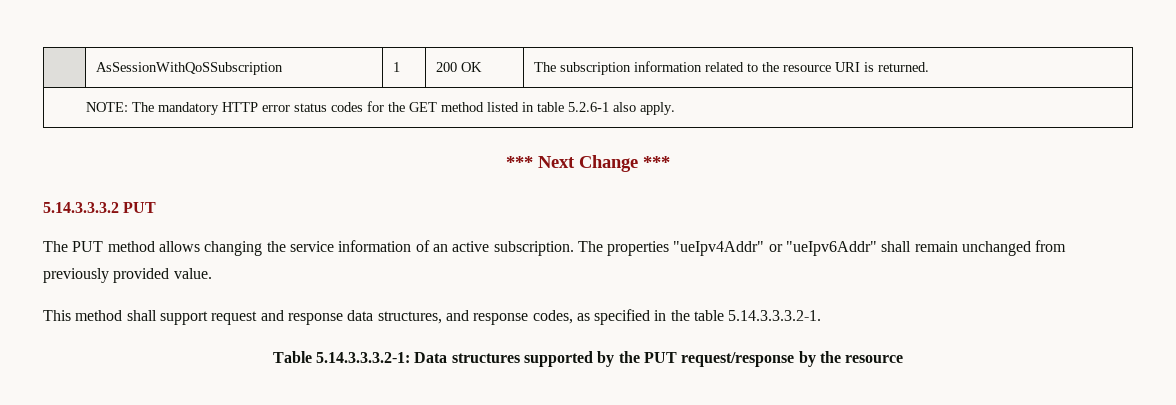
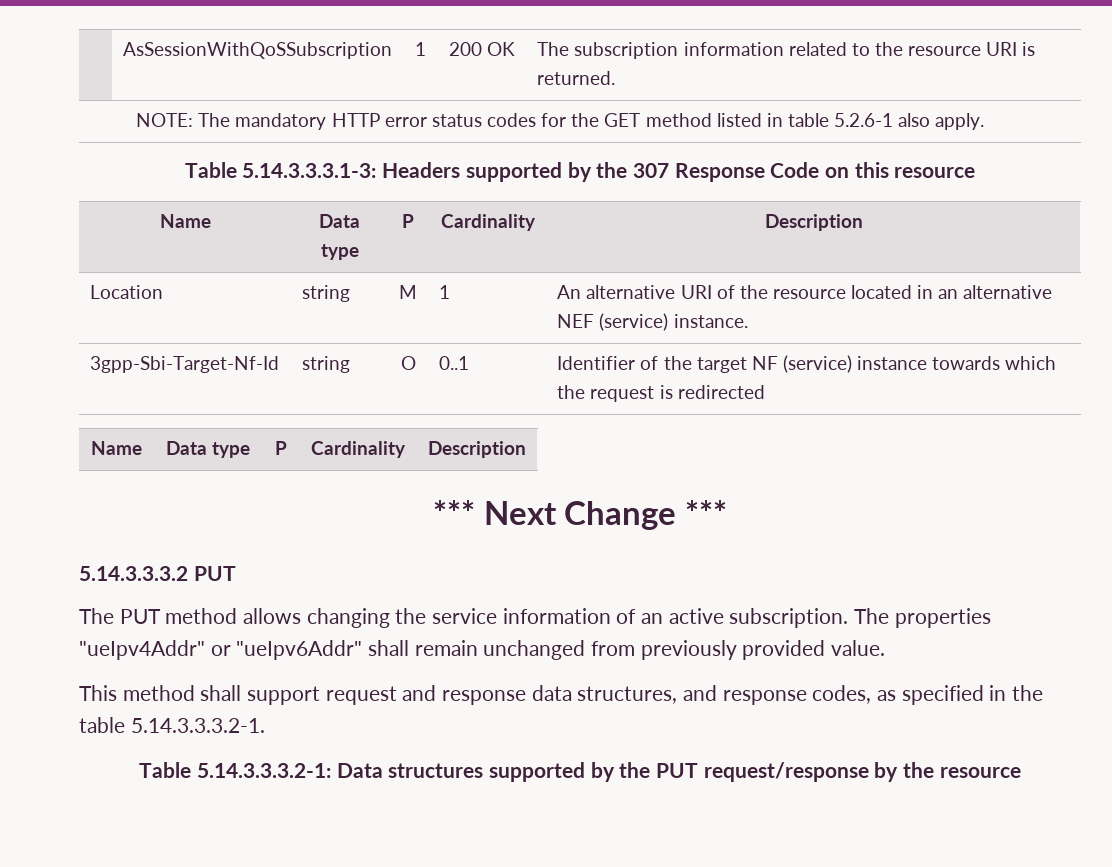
+ Table 5.14.3.3.3.1-3: Headers supported by the 307 Response Code on this resource
+ Name | Data type | P | Cardinality | Description
+ Location | string | M | 1 | An alternative URI of the resource located in an alternative NEF (service) instance.
+ 3gpp-Sbi-Target-Nf-Id | string | O | 0..1 | Identifier of the target NF (service) instance towards which the request is redirected
+ Name | Data type | P | Cardinality | Description

